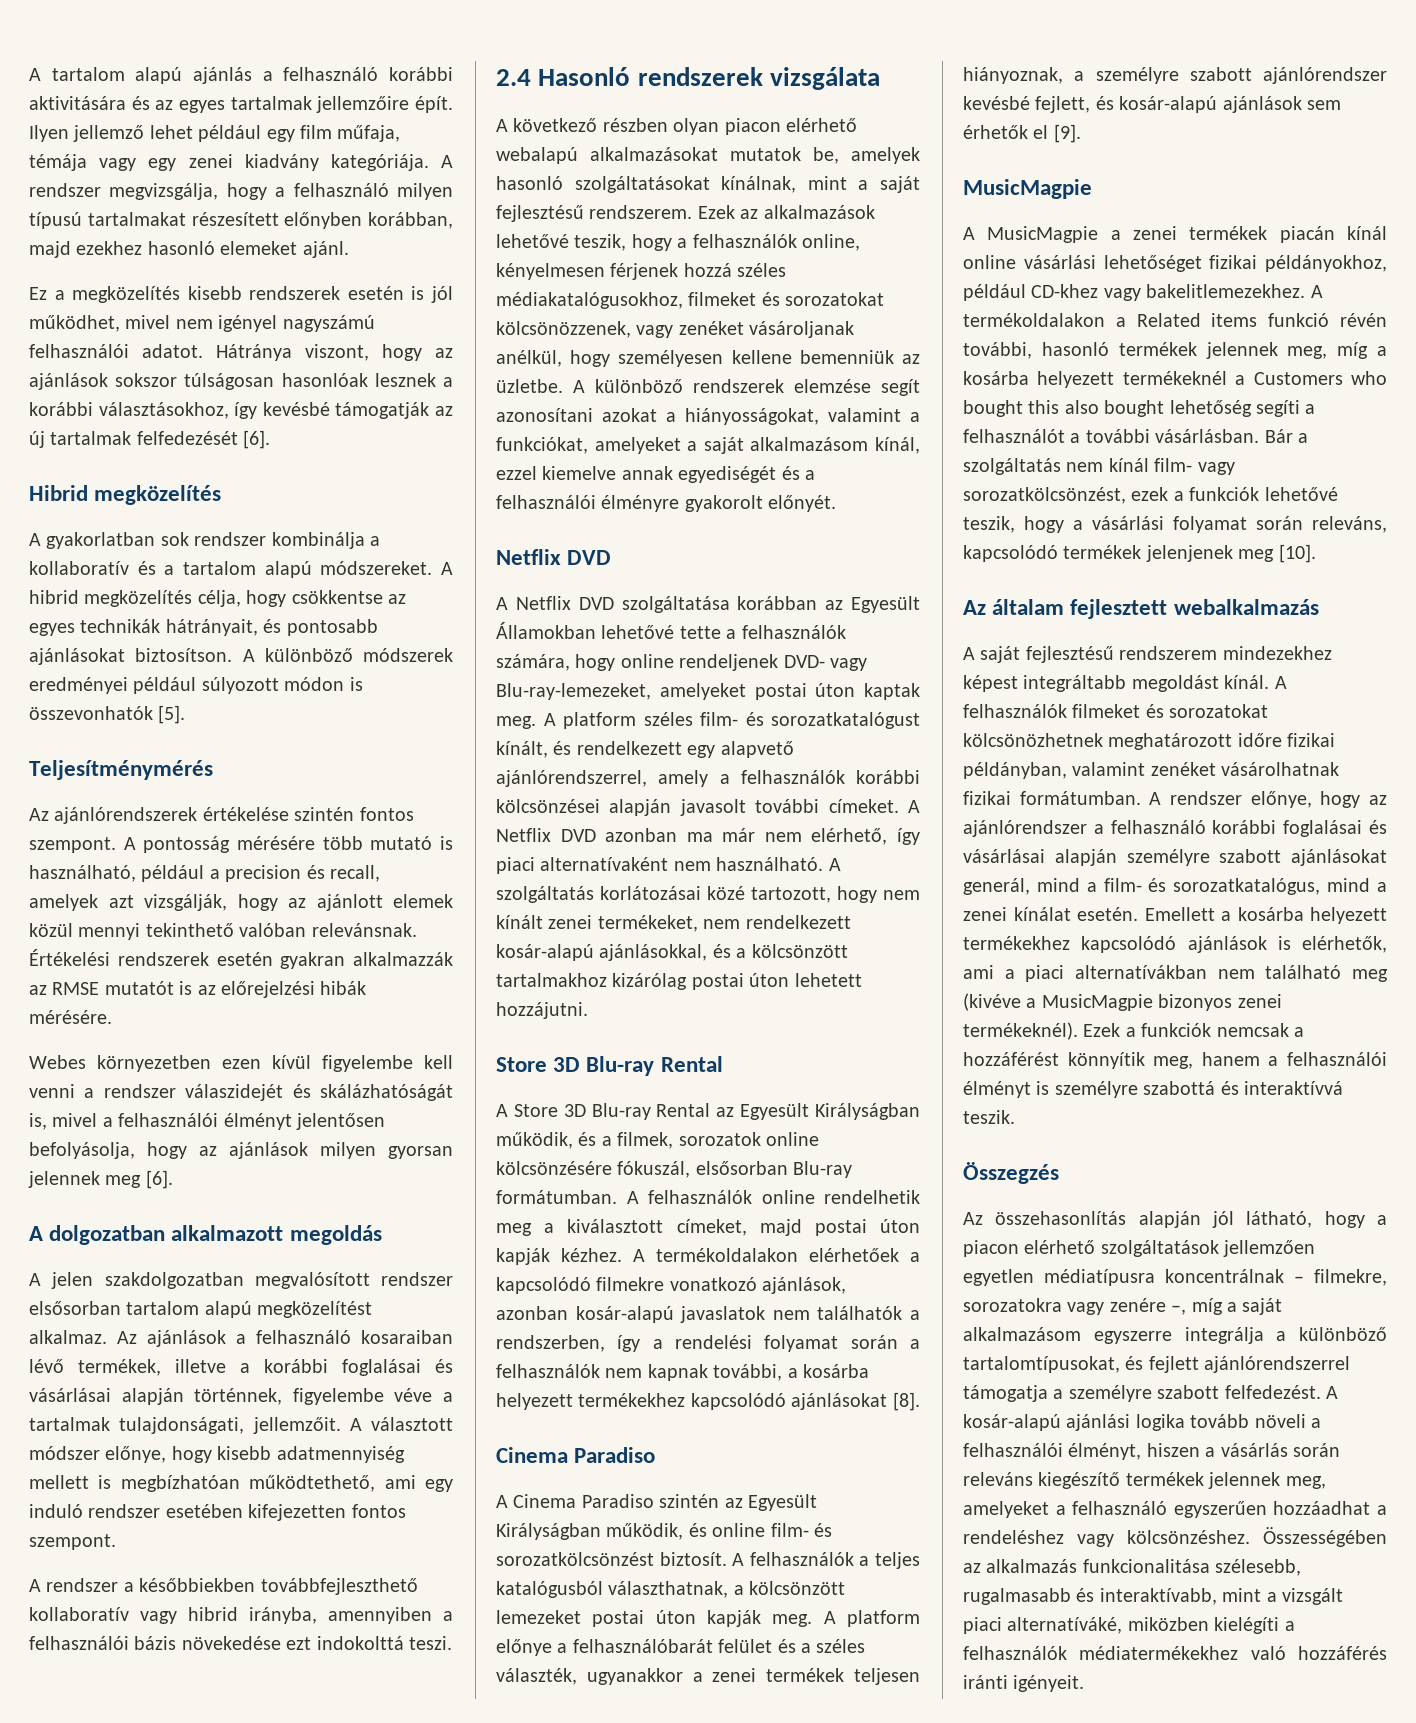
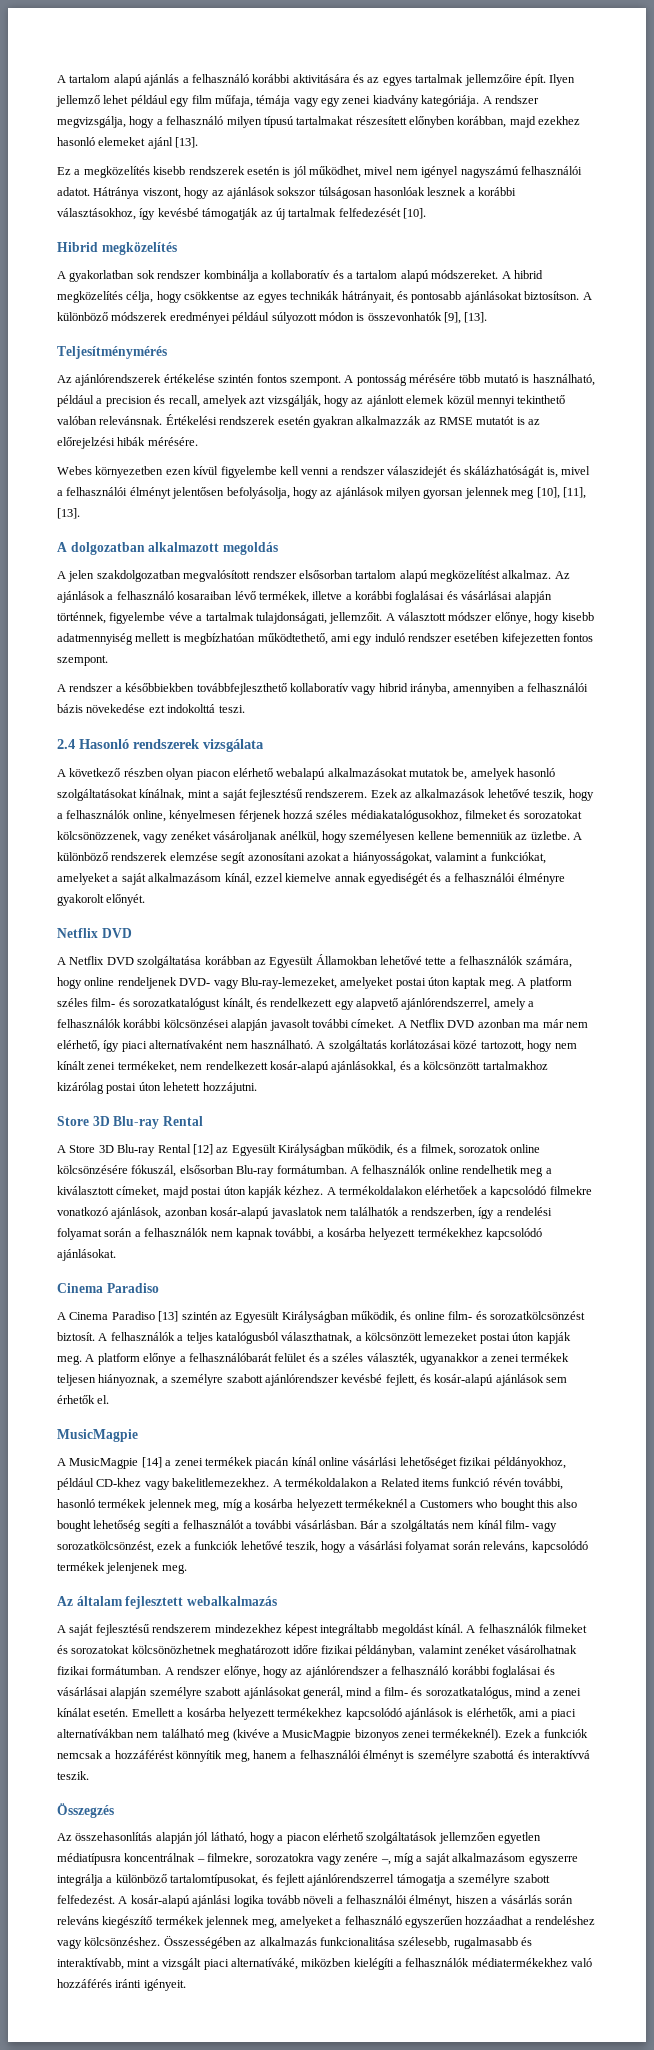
- A rendszer megvizsgálja, hogy a felhasználó milyen típusú tartalmakat részesített előnyben korábban, majd ezekhez hasonló elemeket ajánl.
+ A rendszer megvizsgálja, hogy a felhasználó milyen típusú tartalmakat részesített előnyben korábban, majd ezekhez hasonló elemeket ajánl [13].
- Hátránya viszont, hogy az ajánlások sokszor túlságosan hasonlóak lesznek a korábbi választásokhoz, így kevésbé támogatják az új tartalmak felfedezését [6].
+ Hátránya viszont, hogy az ajánlások sokszor túlságosan hasonlóak lesznek a korábbi választásokhoz, így kevésbé támogatják az új tartalmak felfedezését [10].
- A különböző módszerek eredményei például súlyozott módon is összevonhatók [5].
+ A különböző módszerek eredményei például súlyozott módon is összevonhatók [9], [13].
- Webes környezetben ezen kívül figyelembe kell venni a rendszer válaszidejét és skálázhatóságát is, mivel a felhasználói élményt jelentősen befolyásolja, hogy az ajánlások milyen gyorsan jelennek meg [6].
+ Webes környezetben ezen kívül figyelembe kell venni a rendszer válaszidejét és skálázhatóságát is, mivel a felhasználói élményt jelentősen befolyásolja, hogy az ajánlások milyen gyorsan jelennek meg [10], [11], [13].
- A Store 3D Blu-ray Rental az Egyesült Királyságban működik, és a filmek, sorozatok online kölcsönzésére fókuszál, elsősorban Blu-ray formátumban.
+ A Store 3D Blu-ray Rental [12] az Egyesült Királyságban működik, és a filmek, sorozatok online kölcsönzésére fókuszál, elsősorban Blu-ray formátumban.
- A termékoldalakon elérhetőek a kapcsolódó filmekre vonatkozó ajánlások, azonban kosár-alapú javaslatok nem találhatók a rendszerben, így a rendelési folyamat során a felhasználók nem kapnak további, a kosárba helyezett termékekhez kapcsolódó ajánlásokat [8].
+ A termékoldalakon elérhetőek a kapcsolódó filmekre vonatkozó ajánlások, azonban kosár-alapú javaslatok nem találhatók a rendszerben, így a rendelési folyamat során a felhasználók nem kapnak további, a kosárba helyezett termékekhez kapcsolódó ajánlásokat.
- A Cinema Paradiso szintén az Egyesült Királyságban működik, és online film- és sorozatkölcsönzést biztosít.
+ A Cinema Paradiso [13] szintén az Egyesült Királyságban működik, és online film- és sorozatkölcsönzést biztosít.
- A platform előnye a felhasználóbarát felület és a széles választék, ugyanakkor a zenei termékek teljesen hiányoznak, a személyre szabott ajánlórendszer kevésbé fejlett, és kosár-alapú ajánlások sem érhetők el [9].
+ A platform előnye a felhasználóbarát felület és a széles választék, ugyanakkor a zenei termékek teljesen hiányoznak, a személyre szabott ajánlórendszer kevésbé fejlett, és kosár-alapú ajánlások sem érhetők el.
- A MusicMagpie a zenei termékek piacán kínál online vásárlási lehetőséget fizikai példányokhoz, például CD-khez vagy bakelitlemezekhez.
+ A MusicMagpie [14] a zenei termékek piacán kínál online vásárlási lehetőséget fizikai példányokhoz, például CD-khez vagy bakelitlemezekhez.
- Bár a szolgáltatás nem kínál film- vagy sorozatkölcsönzést, ezek a funkciók lehetővé teszik, hogy a vásárlási folyamat során releváns, kapcsolódó termékek jelenjenek meg [10].
+ Bár a szolgáltatás nem kínál film- vagy sorozatkölcsönzést, ezek a funkciók lehetővé teszik, hogy a vásárlási folyamat során releváns, kapcsolódó termékek jelenjenek meg.

